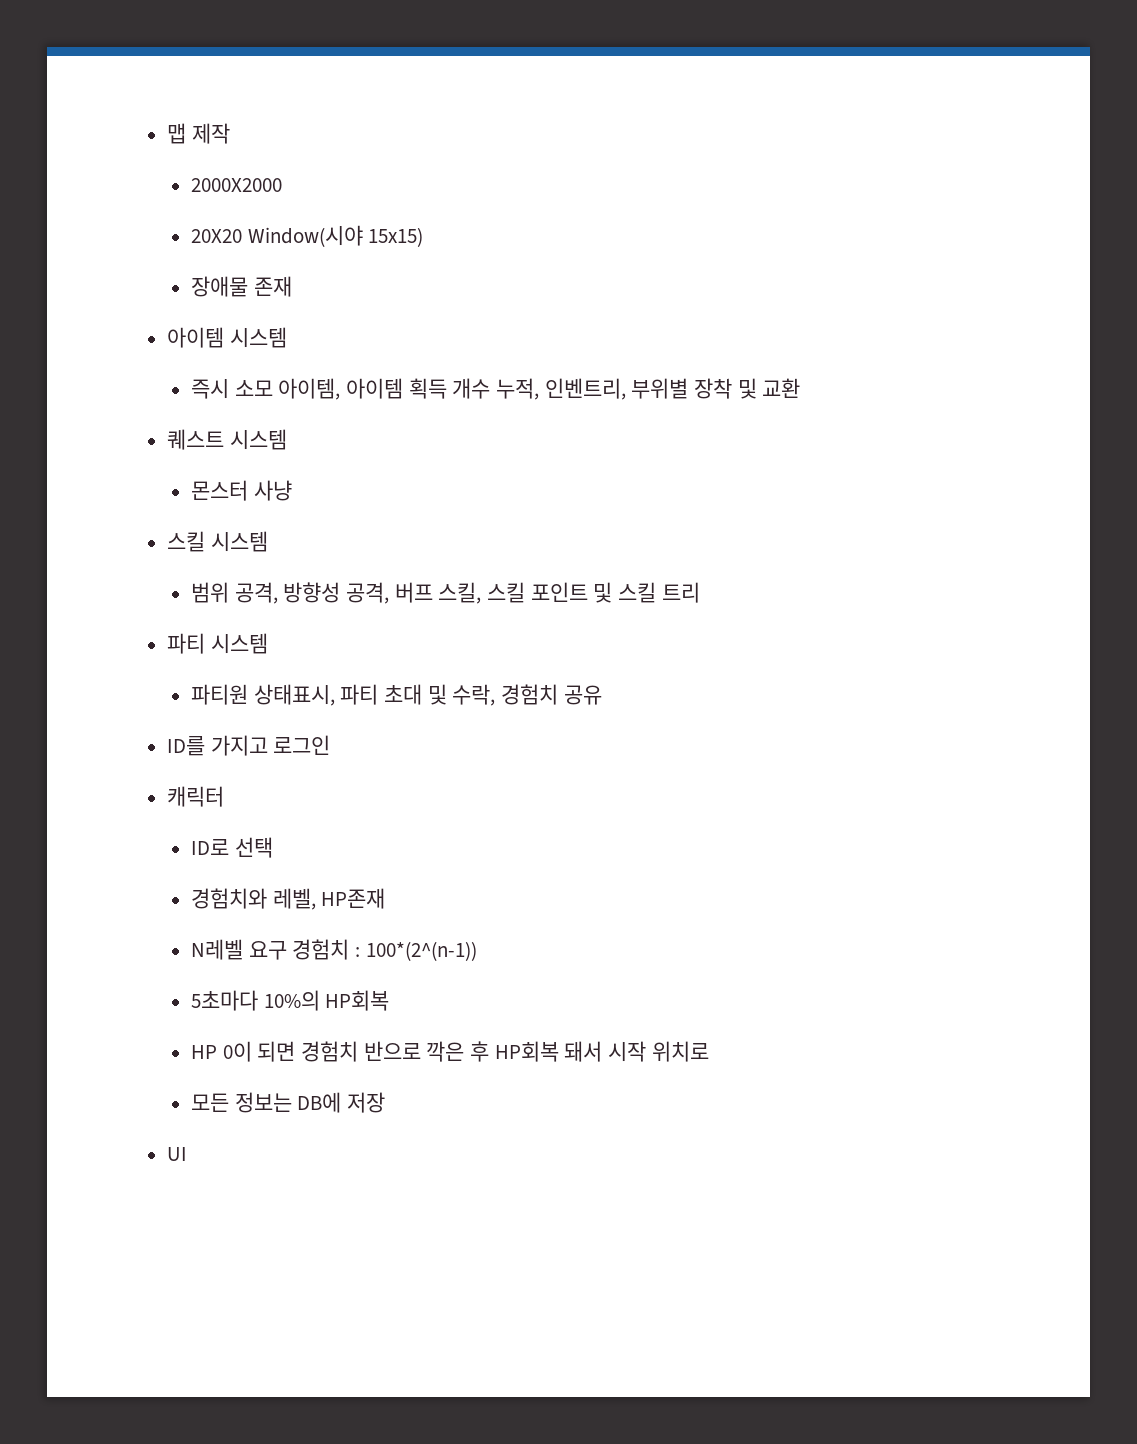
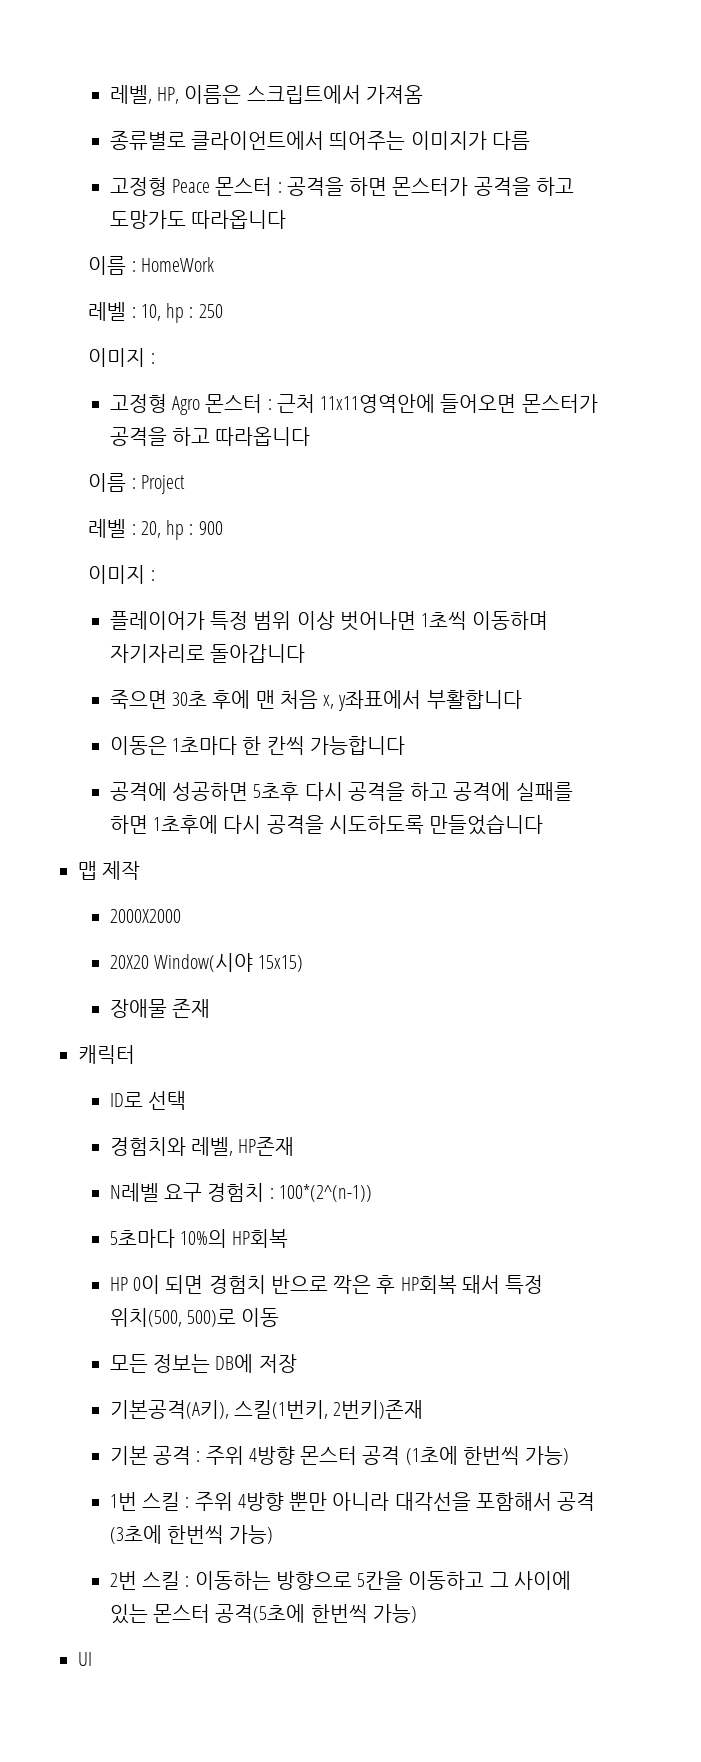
+ 레벨, HP, 이름은 스크립트에서 가져옴
+ 종류별로 클라이언트에서 띄어주는 이미지가 다름
+ 고정형 Peace 몬스터 : 공격을 하면 몬스터가 공격을 하고 도망가도 따라옵니다
+ 이름 : HomeWork
+ 레벨 : 10, hp : 250
+ 이미지 :
+ 고정형 Agro 몬스터 : 근처 11x11영역안에 들어오면 몬스터가 공격을 하고 따라옵니다
+ 이름 : Project
+ 레벨 : 20, hp : 900
+ 이미지 :
+ 플레이어가 특정 범위 이상 벗어나면 1초씩 이동하며 자기자리로 돌아갑니다
+ 죽으면 30초 후에 맨 처음 x, y좌표에서 부활합니다
+ 이동은 1초마다 한 칸씩 가능합니다
+ 공격에 성공하면 5초후 다시 공격을 하고 공격에 실패를 하면 1초후에 다시 공격을 시도하도록 만들었습니다
- 아이템 시스템
- 즉시 소모 아이템, 아이템 획득 개수 누적, 인벤트리, 부위별 장착 및 교환
- 퀘스트 시스템
- 몬스터 사냥
- 스킬 시스템
- 범위 공격, 방향성 공격, 버프 스킬, 스킬 포인트 및 스킬 트리
- 파티 시스템
- 파티원 상태표시, 파티 초대 및 수락, 경험치 공유
- ID를 가지고 로그인
- HP 0이 되면 경험치 반으로 깍은 후 HP회복 돼서 시작 위치로
+ HP 0이 되면 경험치 반으로 깍은 후 HP회복 돼서 특정 위치(500, 500)로 이동
+ 기본공격(A키), 스킬(1번키, 2번키)존재
+ 기본 공격 : 주위 4방향 몬스터 공격 (1초에 한번씩 가능)
+ 1번 스킬 : 주위 4방향 뿐만 아니라 대각선을 포함해서 공격 (3초에 한번씩 가능)
+ 2번 스킬 : 이동하는 방향으로 5칸을 이동하고 그 사이에 있는 몬스터 공격(5초에 한번씩 가능)

